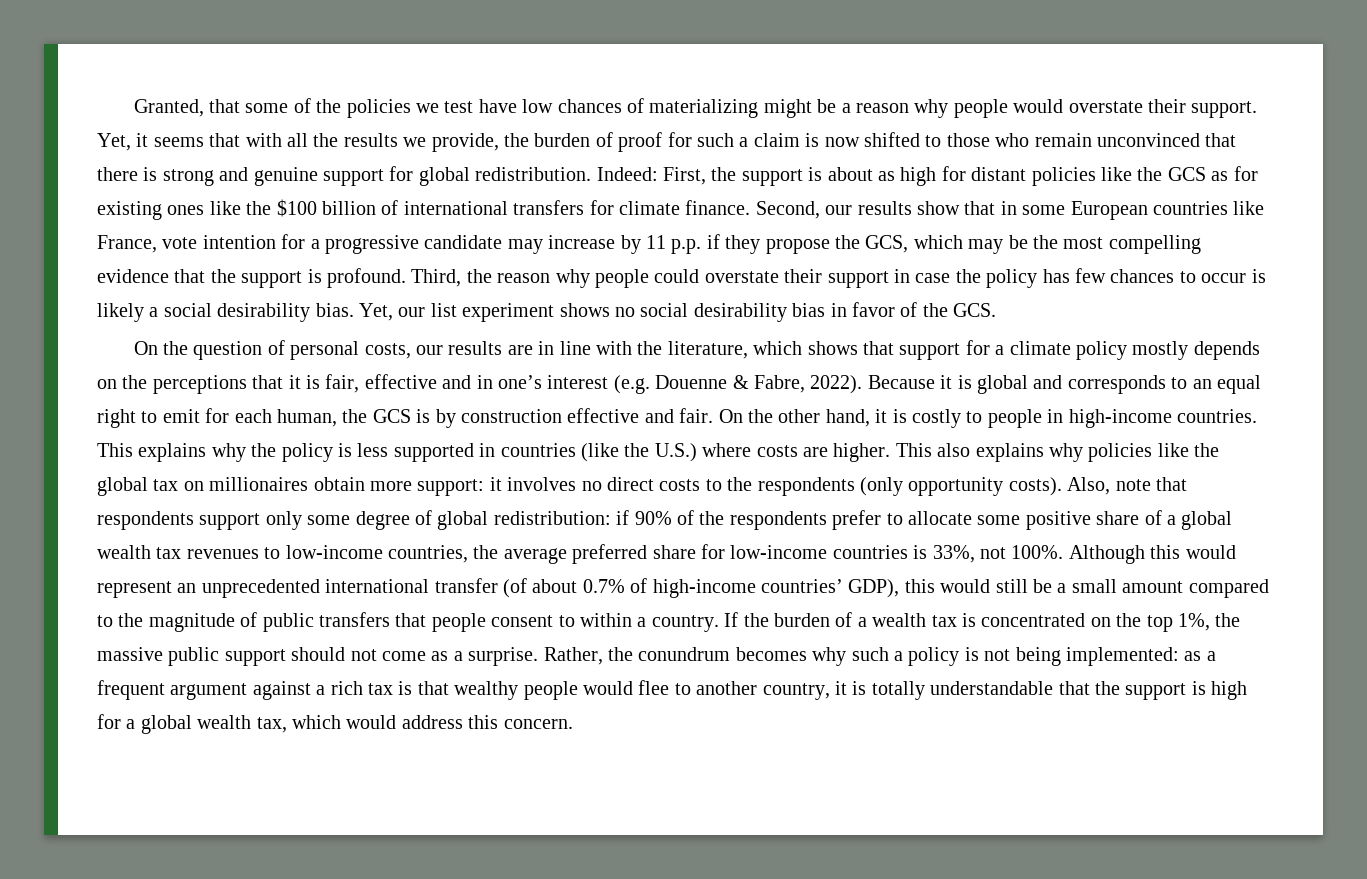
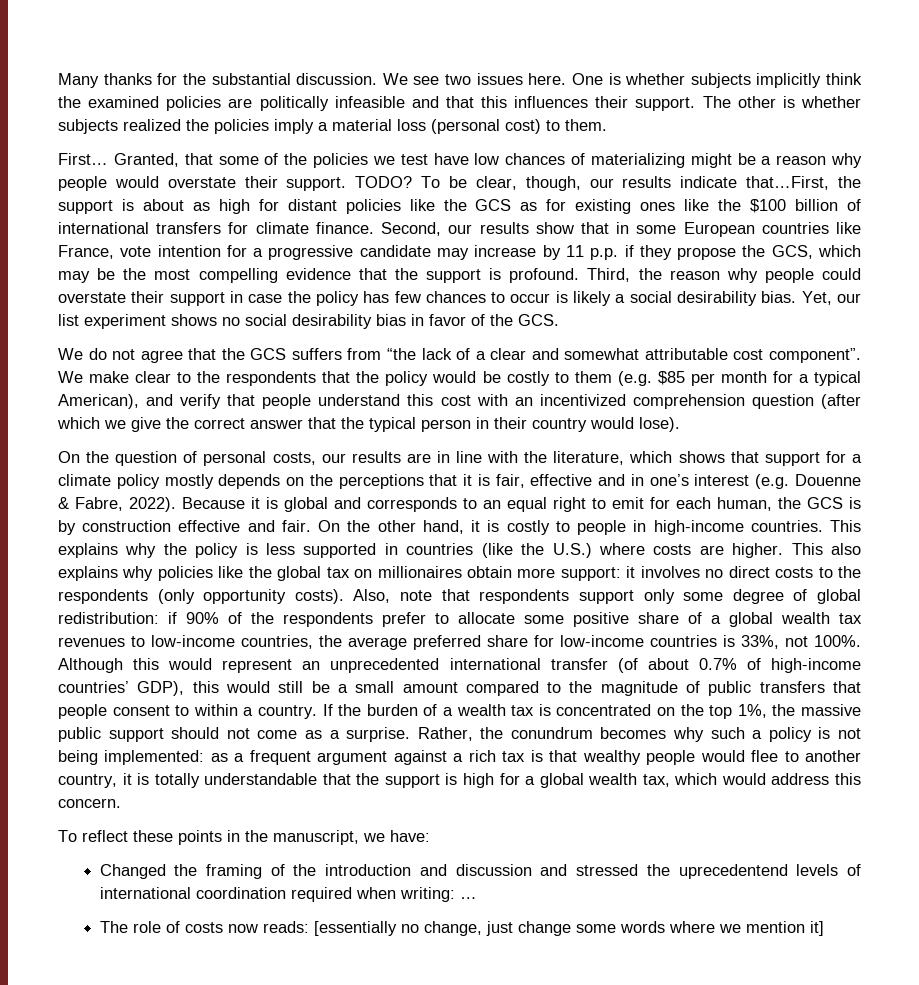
+ Many thanks for the substantial discussion. We see two issues here. One is whether subjects implicitly think the examined policies are politically infeasible and that this influences their support. The other is whether subjects realized the policies imply a material loss (personal cost) to them.
+ First…
- Yet, it seems that with all the results we provide, the burden of proof for such a claim is now shifted to those who remain unconvinced that there is strong and genuine support for global redistribution. Indeed: First, the support is about as high for distant policies like the GCS as for existing ones like the $100 billion of international transfers for climate finance.
+ TODO? To be clear, though, our results indicate that…First, the support is about as high for distant policies like the GCS as for existing ones like the $100 billion of international transfers for climate finance.
+ We do not agree that the GCS suffers from “the lack of a clear and somewhat attributable cost component”. We make clear to the respondents that the policy would be costly to them (e.g. $85 per month for a typical American), and verify that people understand this cost with an incentivized comprehension question (after which we give the correct answer that the typical person in their country would lose).
+ To reflect these points in the manuscript, we have:
+ Changed the framing of the introduction and discussion and stressed the uprecedentend levels of international coordination required when writing: …
+ The role of costs now reads: [essentially no change, just change some words where we mention it]

